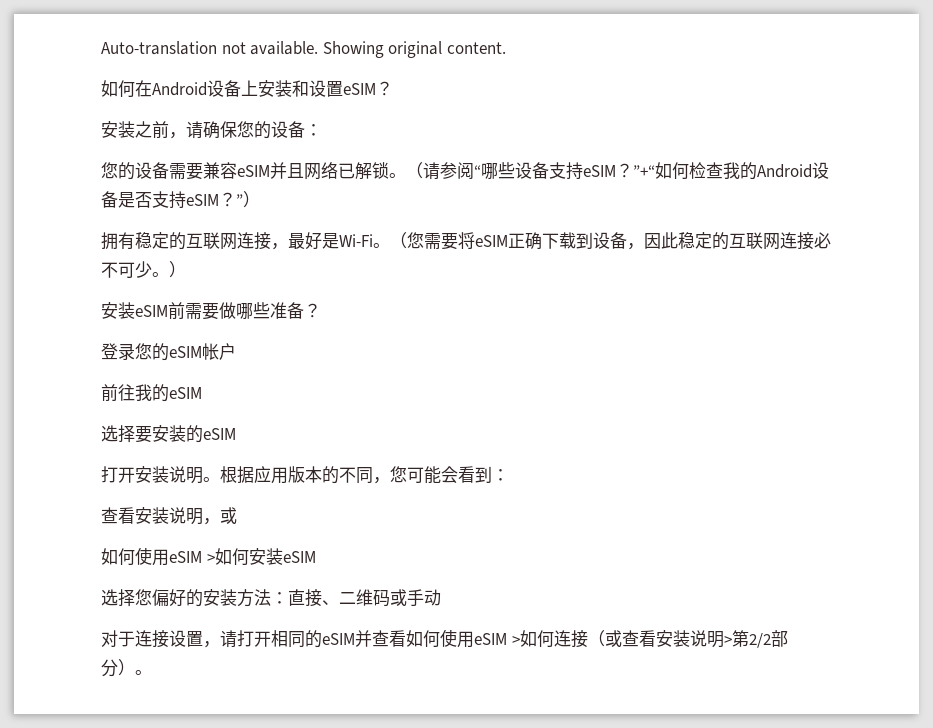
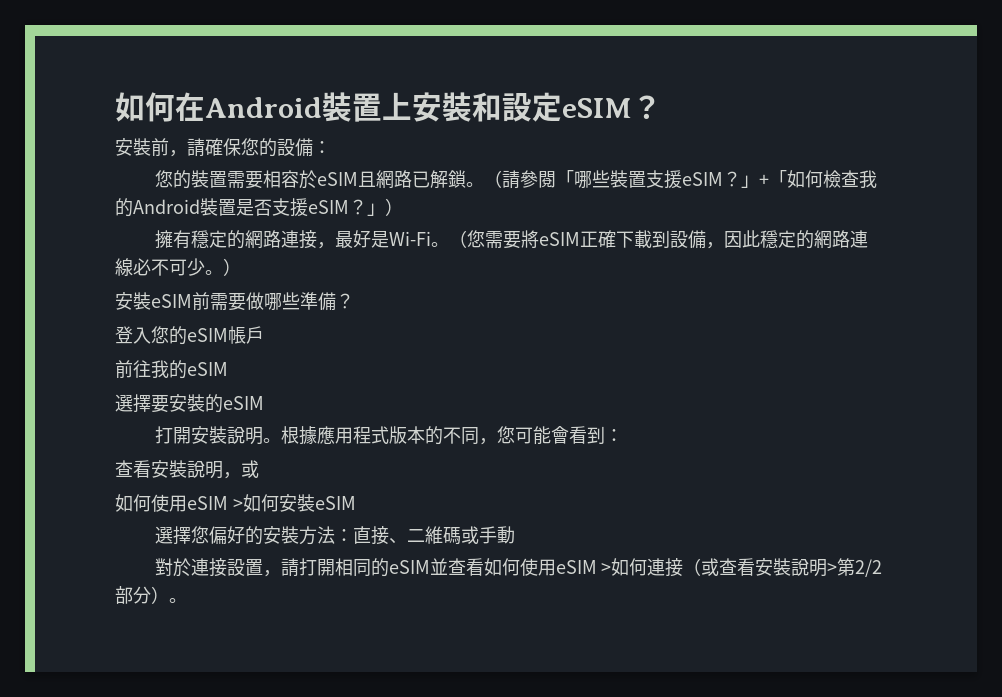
- Auto-translation not available. Showing original content.
- 如何在Android设备上安装和设置eSIM？
- 安装之前，请确保您的设备：
- 您的设备需要兼容eSIM并且网络已解锁。（请参阅“哪些设备支持eSIM？”+“如何检查我的Android设备是否支持eSIM？”）
- 拥有稳定的互联网连接，最好是Wi-Fi。
+ 如何在Android裝置上安裝和設定eSIM？
+ 安裝前，請確保您的設備：
+ 您的裝置需要相容於eSIM且網路已解鎖。（請參閱「哪些裝置支援eSIM？」+「如何檢查我的Android裝置是否支援eSIM？」）
+ 擁有穩定的網路連接，最好是Wi-Fi。
- （您需要将eSIM正确下载到设备，因此稳定的互联网连接必不可少。）
+ （您需要將eSIM正確下載到設備，因此穩定的網路連線必不可少。）
- 安装eSIM前需要做哪些准备？
+ 安裝eSIM前需要做哪些準備？
- 登录您的eSIM帐户
+ 登入您的eSIM帳戶
- 选择要安装的eSIM
+ 選擇要安裝的eSIM
- 打开安装说明。根据应用版本的不同，您可能会看到：
+ 打開安裝說明。根據應用程式版本的不同，您可能會看到：
- 查看安装说明，或
+ 查看安裝說明，或
- 如何使用eSIM >如何安装eSIM
- 选择您偏好的安装方法：直接、二维码或手动
- 对于连接设置，请打开相同的eSIM并查看如何使用eSIM >如何连接（或查看安装说明>第2/2部分）。
+ 如何使用eSIM >如何安裝eSIM
+ 選擇您偏好的安裝方法：直接、二維碼或手動
+ 對於連接設置，請打開相同的eSIM並查看如何使用eSIM >如何連接（或查看安裝說明>第2/2部分）。

